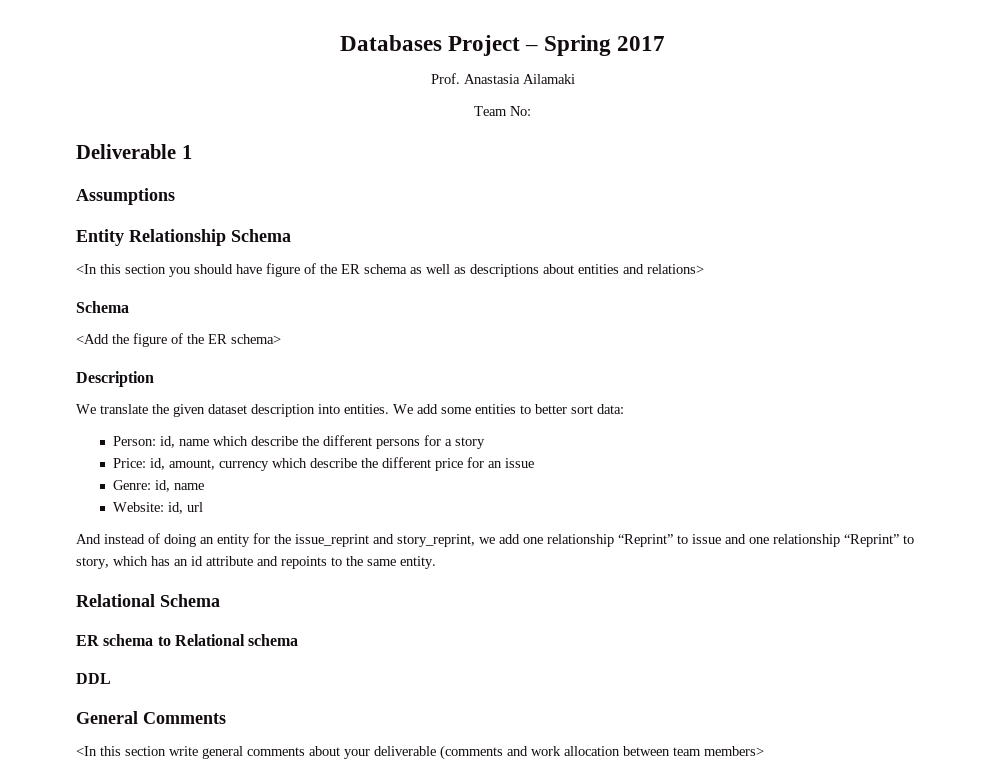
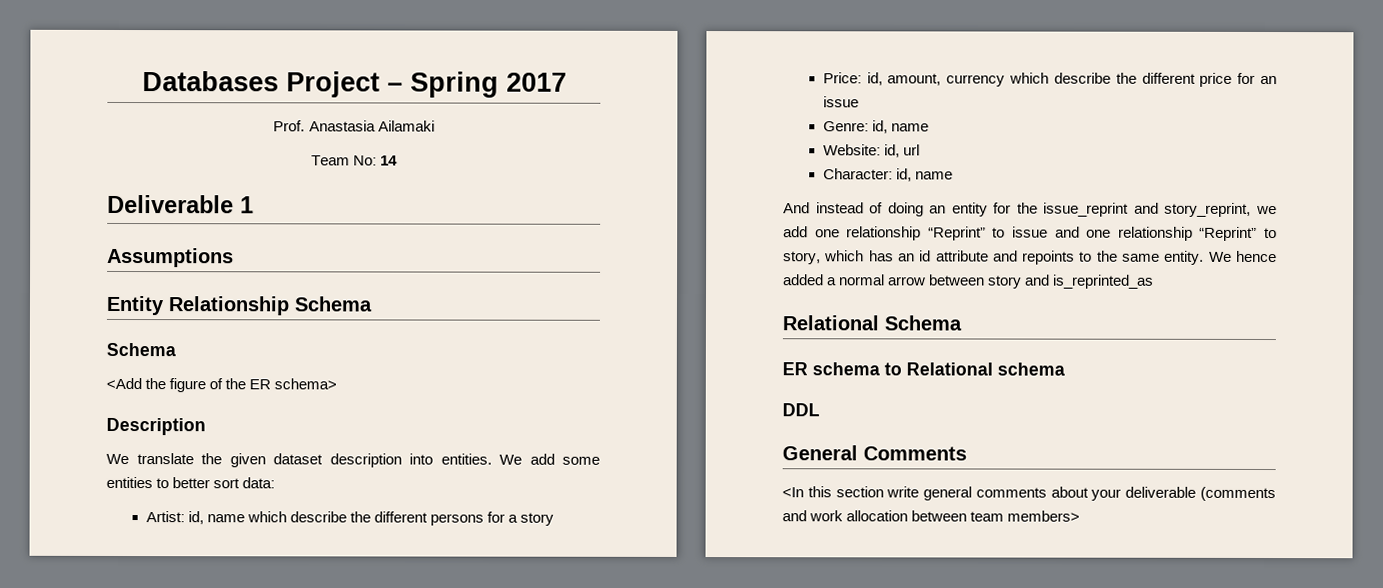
- Team No:
+ Team No: 14
- <In this section you should have figure of the ER schema as well as descriptions about entities and relations>
- Person: id, name which describe the different persons for a story
+ Artist: id, name which describe the different persons for a story
+ Character: id, name
+ We hence added a normal arrow between story and is_reprinted_as

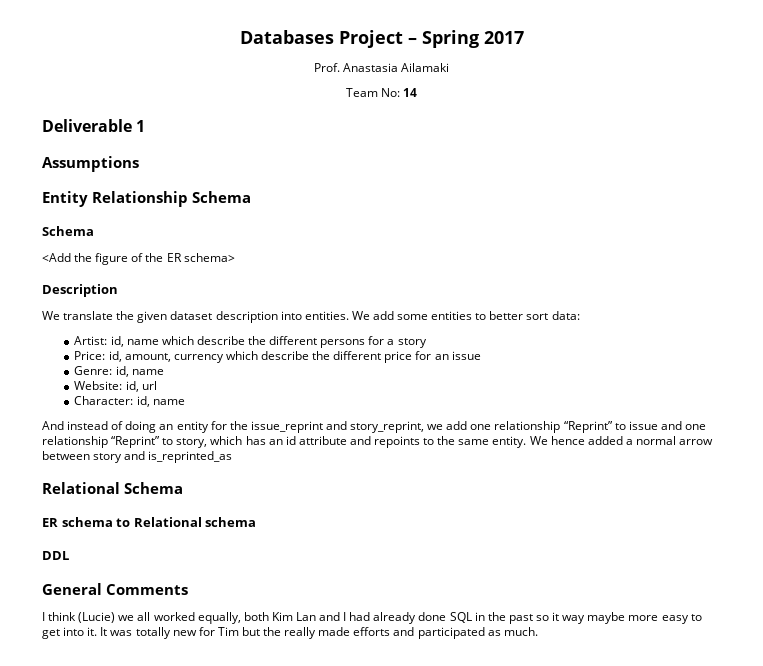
- <In this section write general comments about your deliverable (comments and work allocation between team members>
+ I think (Lucie) we all worked equally, both Kim Lan and I had already done SQL in the past so it way maybe more easy to get into it. It was totally new for Tim but the really made efforts and participated as much.

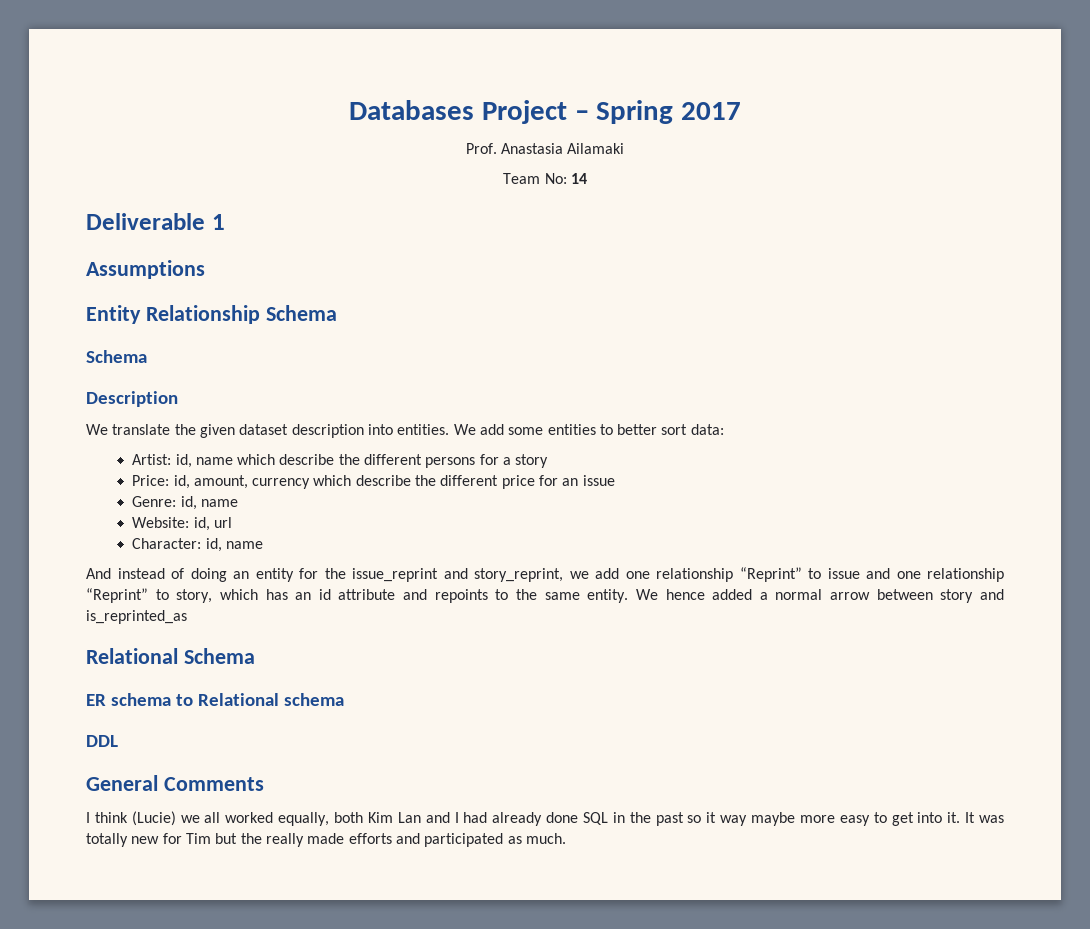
- <Add the figure of the ER schema>

